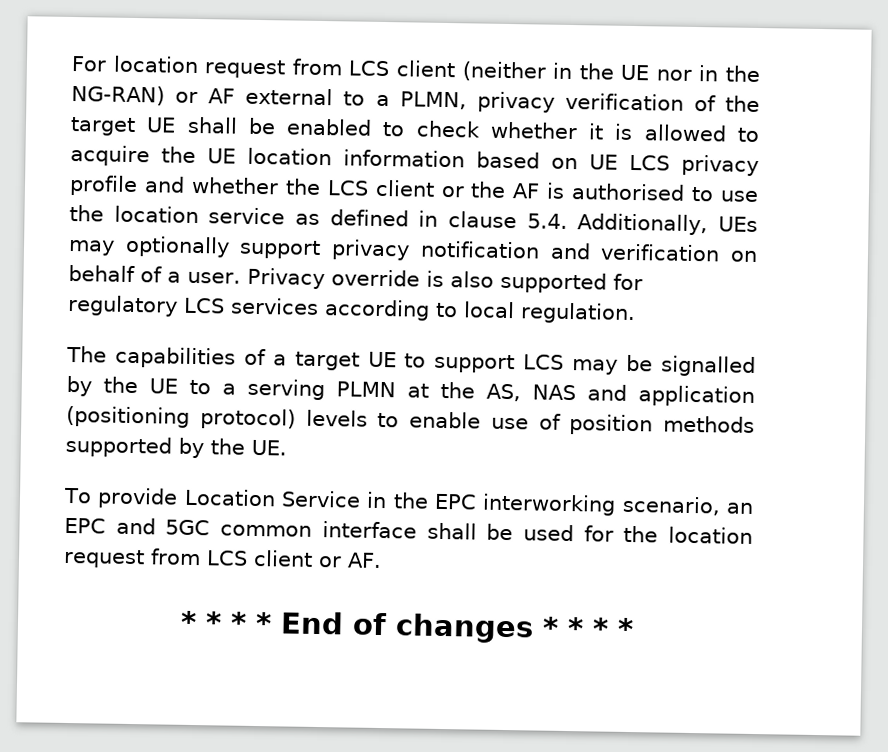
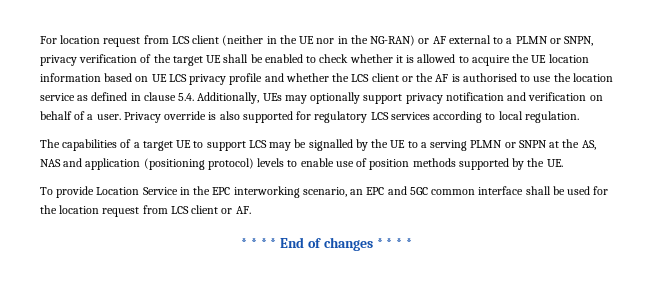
- For location request from LCS client (neither in the UE nor in the NG-RAN) or AF external to a PLMN, privacy verification of the target UE shall be enabled to check whether it is allowed to acquire the UE location information based on UE LCS privacy profile and whether the LCS client or the AF is authorised to use the location service as defined in clause 5.4. Additionally, UEs may optionally support privacy notification and verification on behalf of a user.
+ For location request from LCS client (neither in the UE nor in the NG-RAN) or AF external to a PLMN or SNPN, privacy verification of the target UE shall be enabled to check whether it is allowed to acquire the UE location information based on UE LCS privacy profile and whether the LCS client or the AF is authorised to use the location service as defined in clause 5.4. Additionally, UEs may optionally support privacy notification and verification on behalf of a user.
- The capabilities of a target UE to support LCS may be signalled by the UE to a serving PLMN at the AS, NAS and application (positioning protocol) levels to enable use of position methods supported by the UE.
+ The capabilities of a target UE to support LCS may be signalled by the UE to a serving PLMN or SNPN at the AS, NAS and application (positioning protocol) levels to enable use of position methods supported by the UE.

